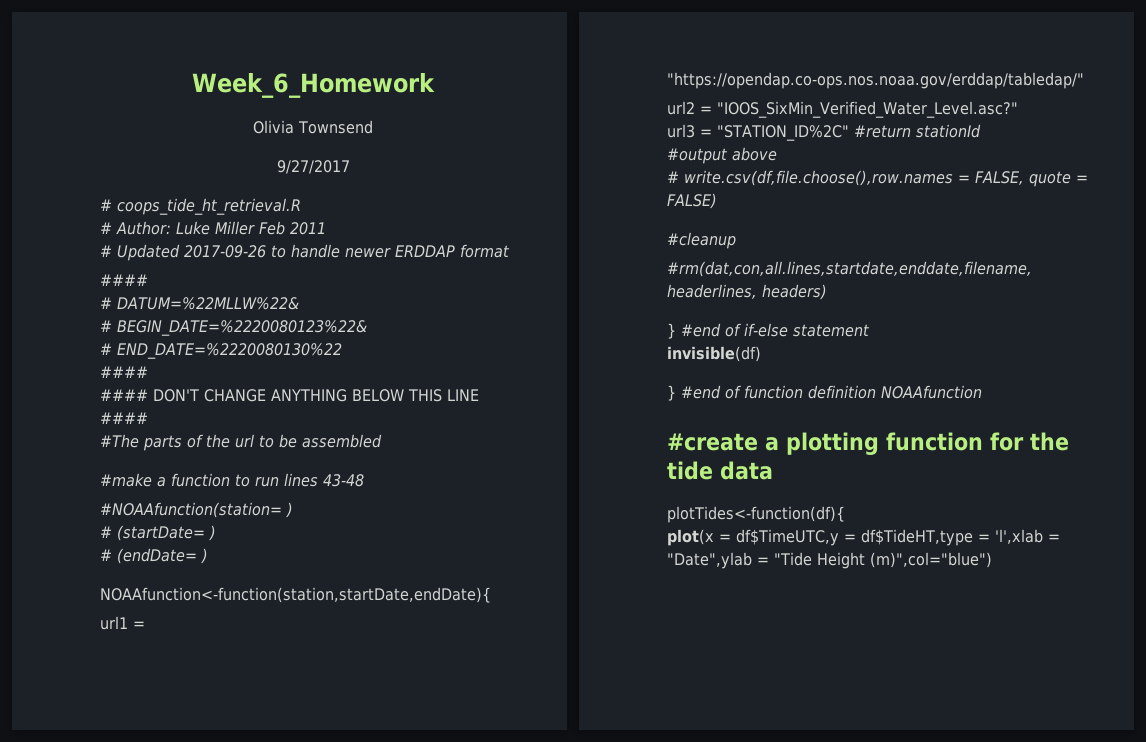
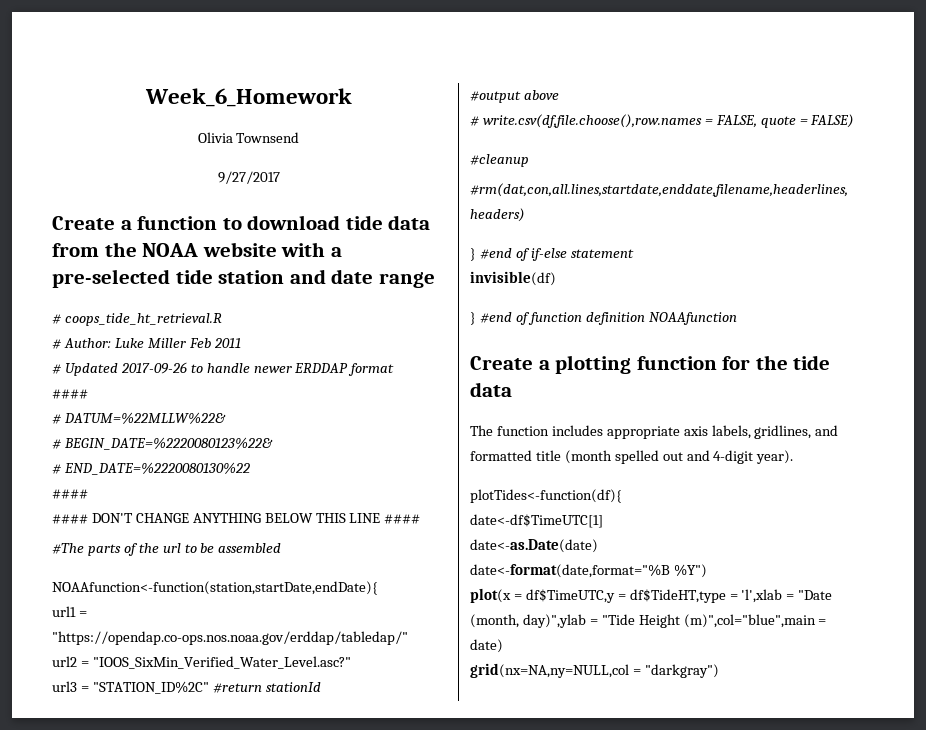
+ Create a function to download tide data from the NOAA website with a pre-selected tide station and date range
- #make a function to run lines 43-48
- #NOAAfunction(station= )
- # (startDate= )
- # (endDate= )
- #create a plotting function for the tide data
+ Create a plotting function for the tide data
+ The function includes appropriate axis labels, gridlines, and formatted title (month spelled out and 4-digit year).
  plotTides<-function(df){
+ date<-df$TimeUTC[1]
+ date<-as.Date(date)
+ date<-format(date,format="%B %Y")
- plot(x = df$TimeUTC,y = df$TideHT,type = 'l',xlab = "Date",ylab = "Tide Height (m)",col="blue")
+ plot(x = df$TimeUTC,y = df$TideHT,type = 'l',xlab = "Date (month, day)",ylab = "Tide Height (m)",col="blue",main = date)
+ grid(nx=NA,ny=NULL,col = "darkgray")

